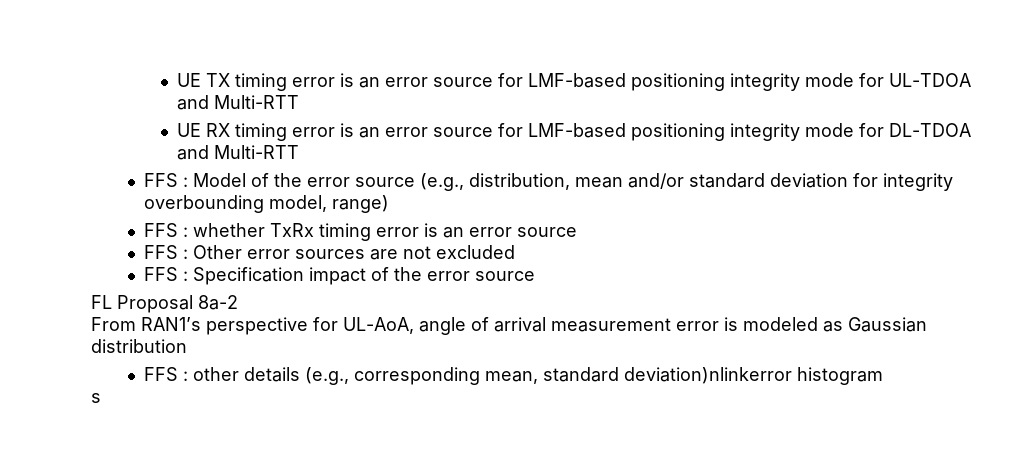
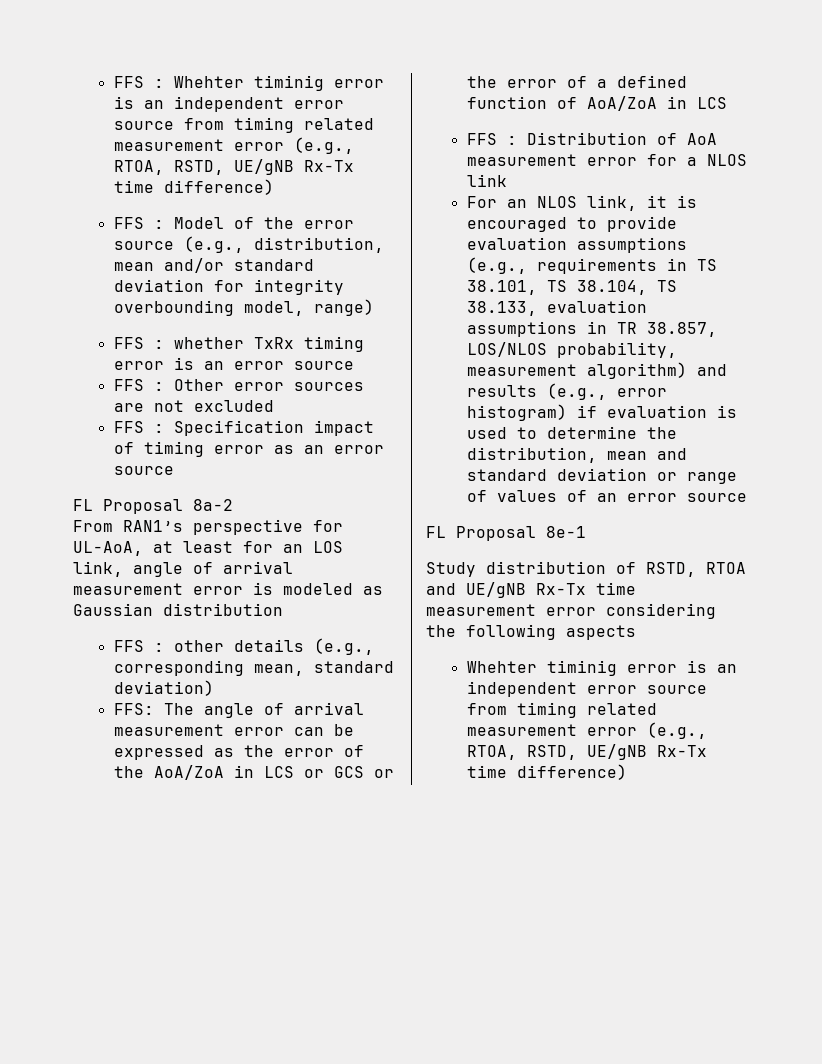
- UE TX timing error is an error source for LMF-based positioning integrity mode for UL-TDOA and Multi-RTT
- UE RX timing error is an error source for LMF-based positioning integrity mode for DL-TDOA and Multi-RTT
+ FFS : Whehter timinig error is an independent error source from timing related measurement error (e.g., RTOA, RSTD, UE/gNB Rx-Tx time difference)
- FFS : Specification impact of the error source
+ FFS : Specification impact of timing error as an error source
- From RAN1’s perspective for UL-AoA, angle of arrival measurement error is modeled as Gaussian distribution
+ From RAN1’s perspective for UL-AoA, at least for an LOS link, angle of arrival measurement error is modeled as Gaussian distribution
- FFS : other details (e.g., corresponding mean, standard deviation)nlinkerror histogram
- s
+ FFS : other details (e.g., corresponding mean, standard deviation)
+ FFS: The angle of arrival measurement error can be expressed as the error of the AoA/ZoA in LCS or GCS or the error of a defined function of AoA/ZoA in LCS
+ FFS : Distribution of AoA measurement error for a NLOS link
+ For an NLOS link, it is encouraged to provide evaluation assumptions (e.g., requirements in TS 38.101, TS 38.104, TS 38.133, evaluation assumptions in TR 38.857, LOS/NLOS probability, measurement algorithm) and results (e.g., error histogram) if evaluation is used to determine the distribution, mean and standard deviation or range of values of an error source
+ FL Proposal 8e-1
+ Study distribution of RSTD, RTOA and UE/gNB Rx-Tx time measurement error considering the following aspects
+ Whehter timinig error is an independent error source from timing related measurement error (e.g., RTOA, RSTD, UE/gNB Rx-Tx time difference)

